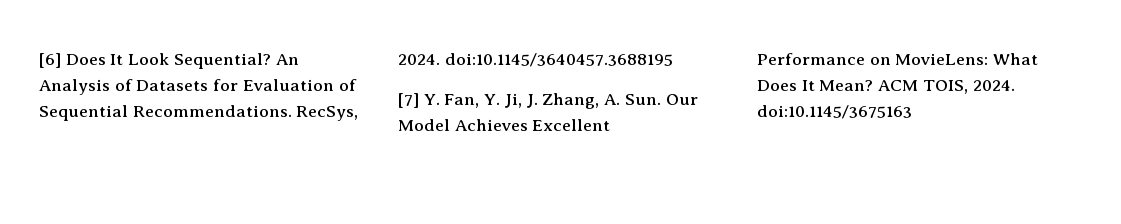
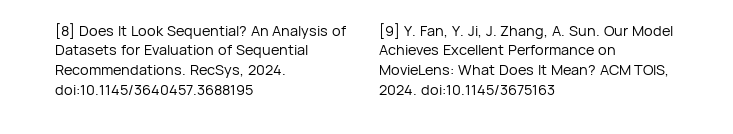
- [6] Does It Look Sequential?
+ [8] Does It Look Sequential?
- [7] Y. Fan, Y. Ji, J. Zhang, A. Sun. Our Model Achieves Excellent Performance on MovieLens: What Does It Mean?
+ [9] Y. Fan, Y. Ji, J. Zhang, A. Sun. Our Model Achieves Excellent Performance on MovieLens: What Does It Mean?

